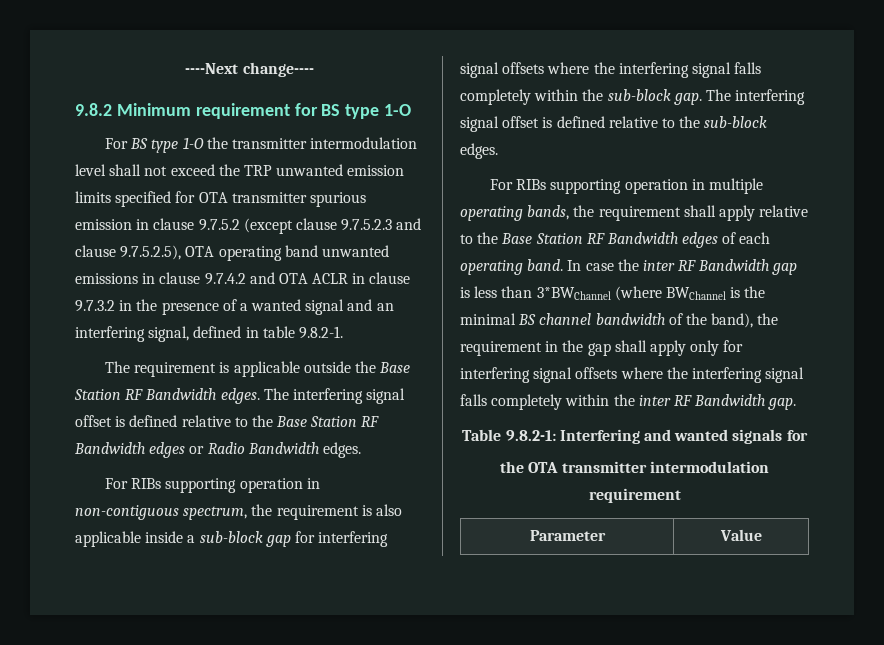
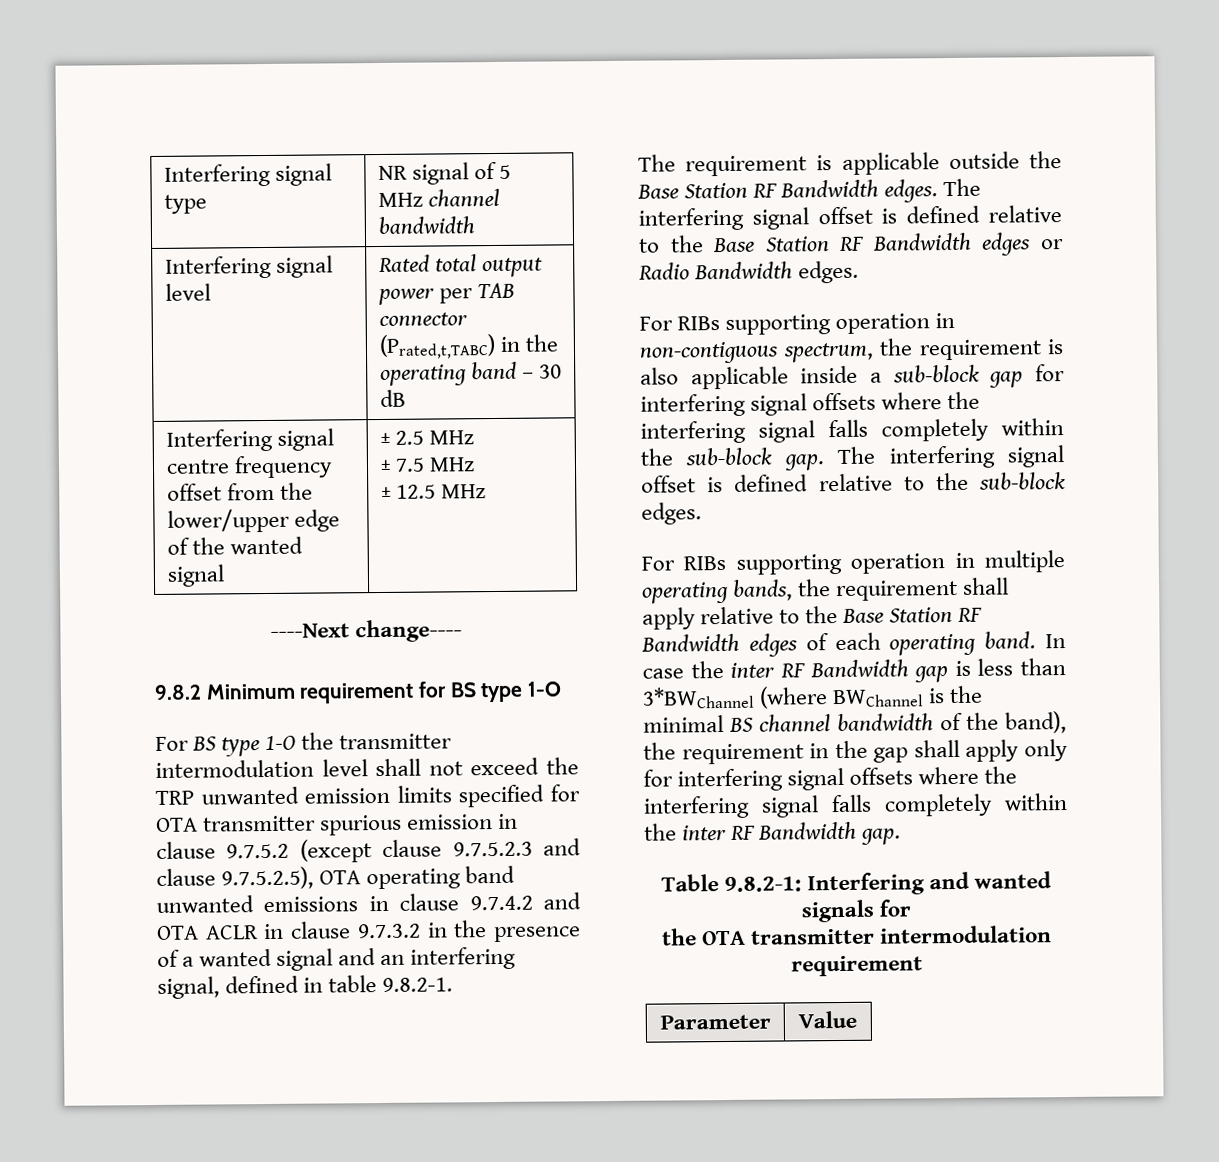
+ Interfering signal type | NR signal of 5 MHz channel bandwidth
+ Interfering signal level | Rated total output power per TAB connector (Prated,t,TABC) in the operating band – 30 dB
+ Interfering signal centre frequency offset from the lower/upper edge of the wanted signal | ± 2.5 MHz
+ ± 7.5 MHz
+ ± 12.5 MHz

